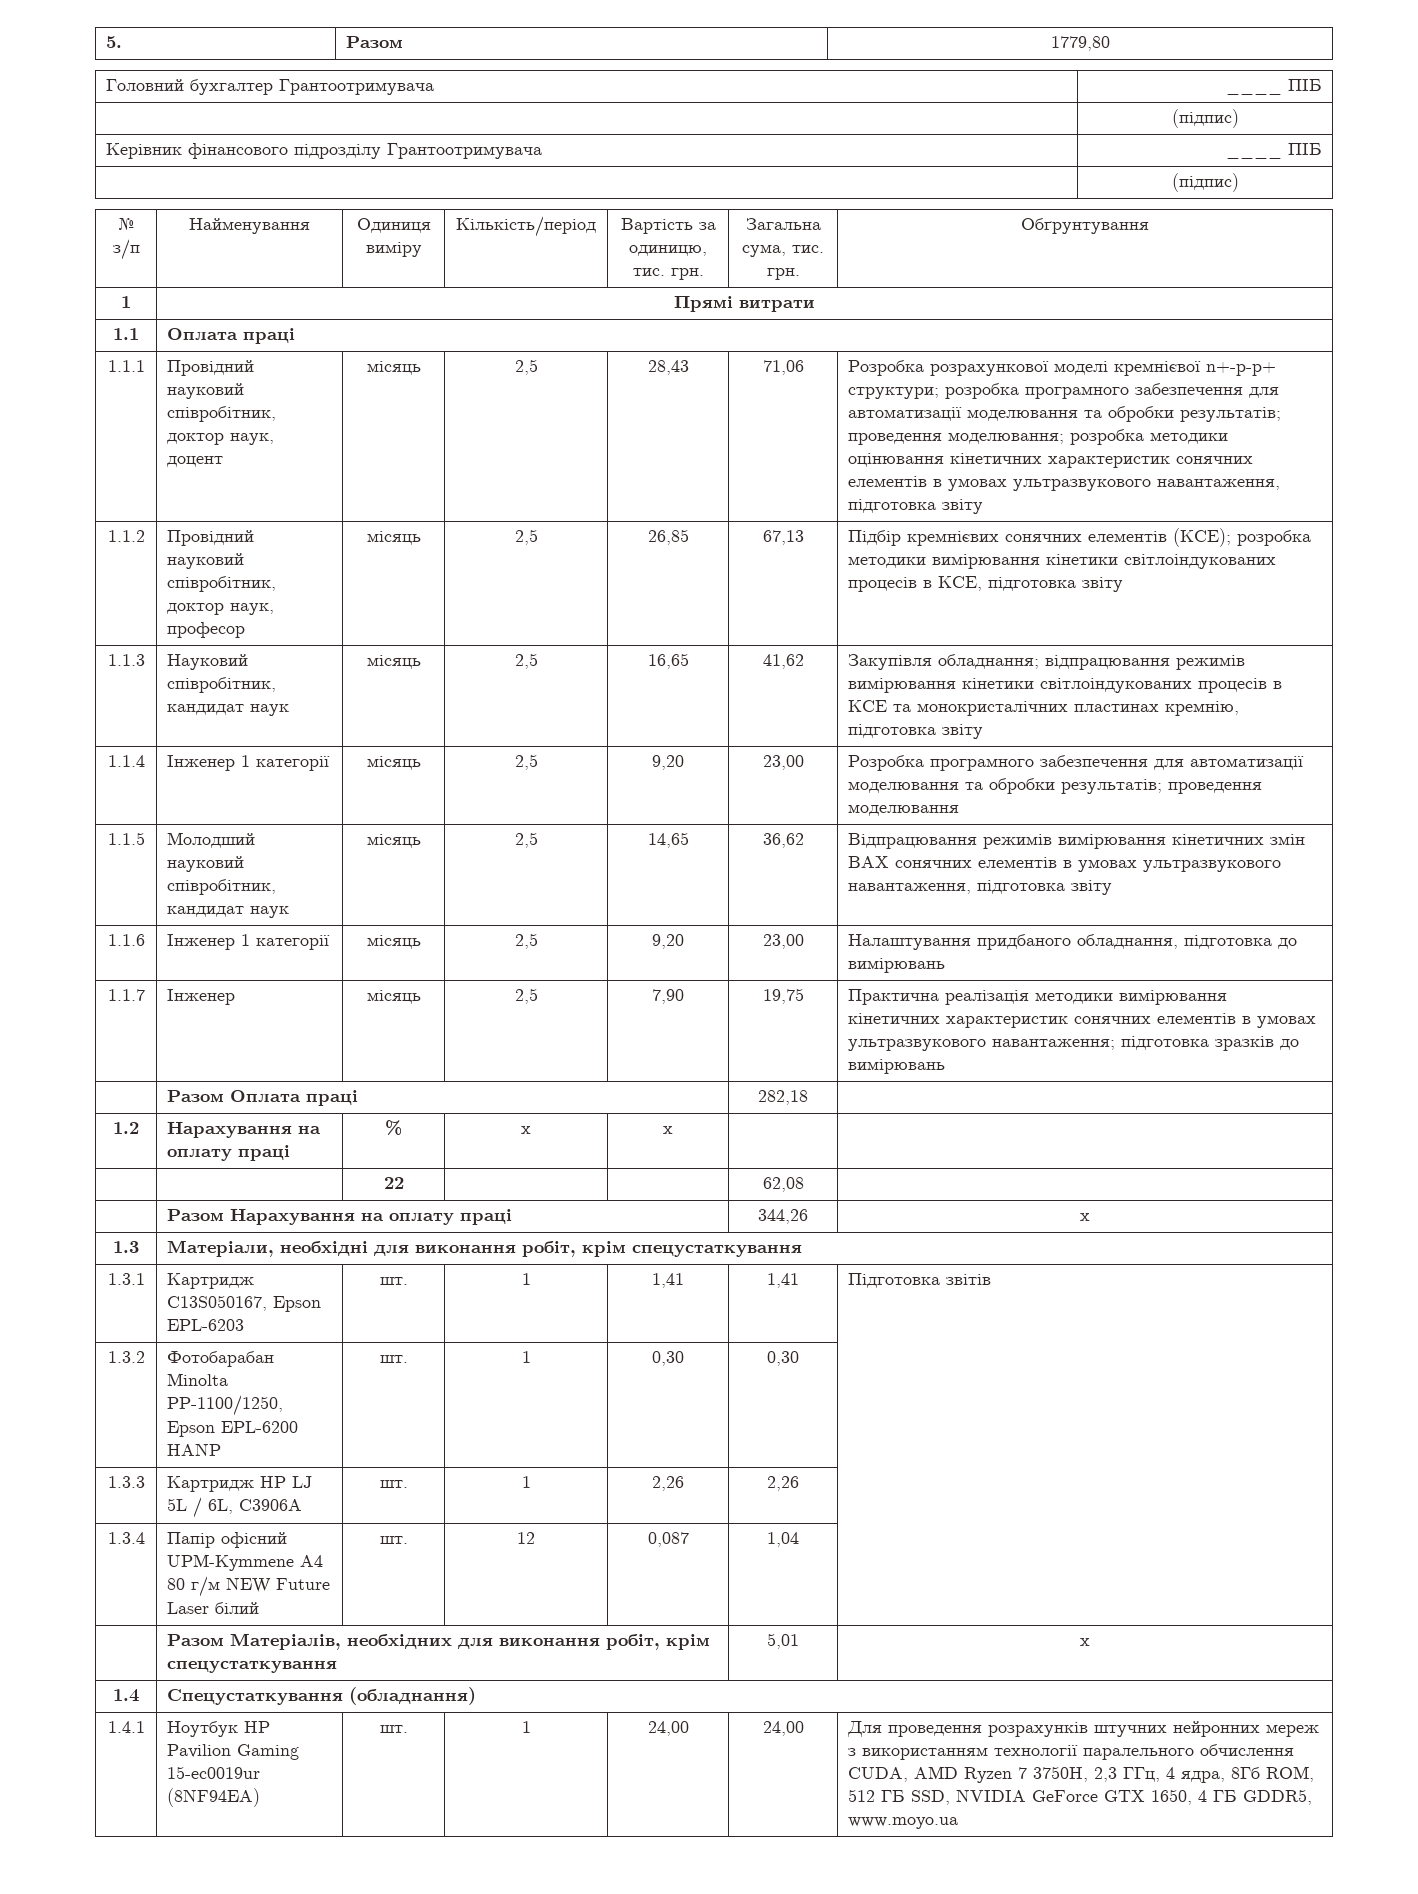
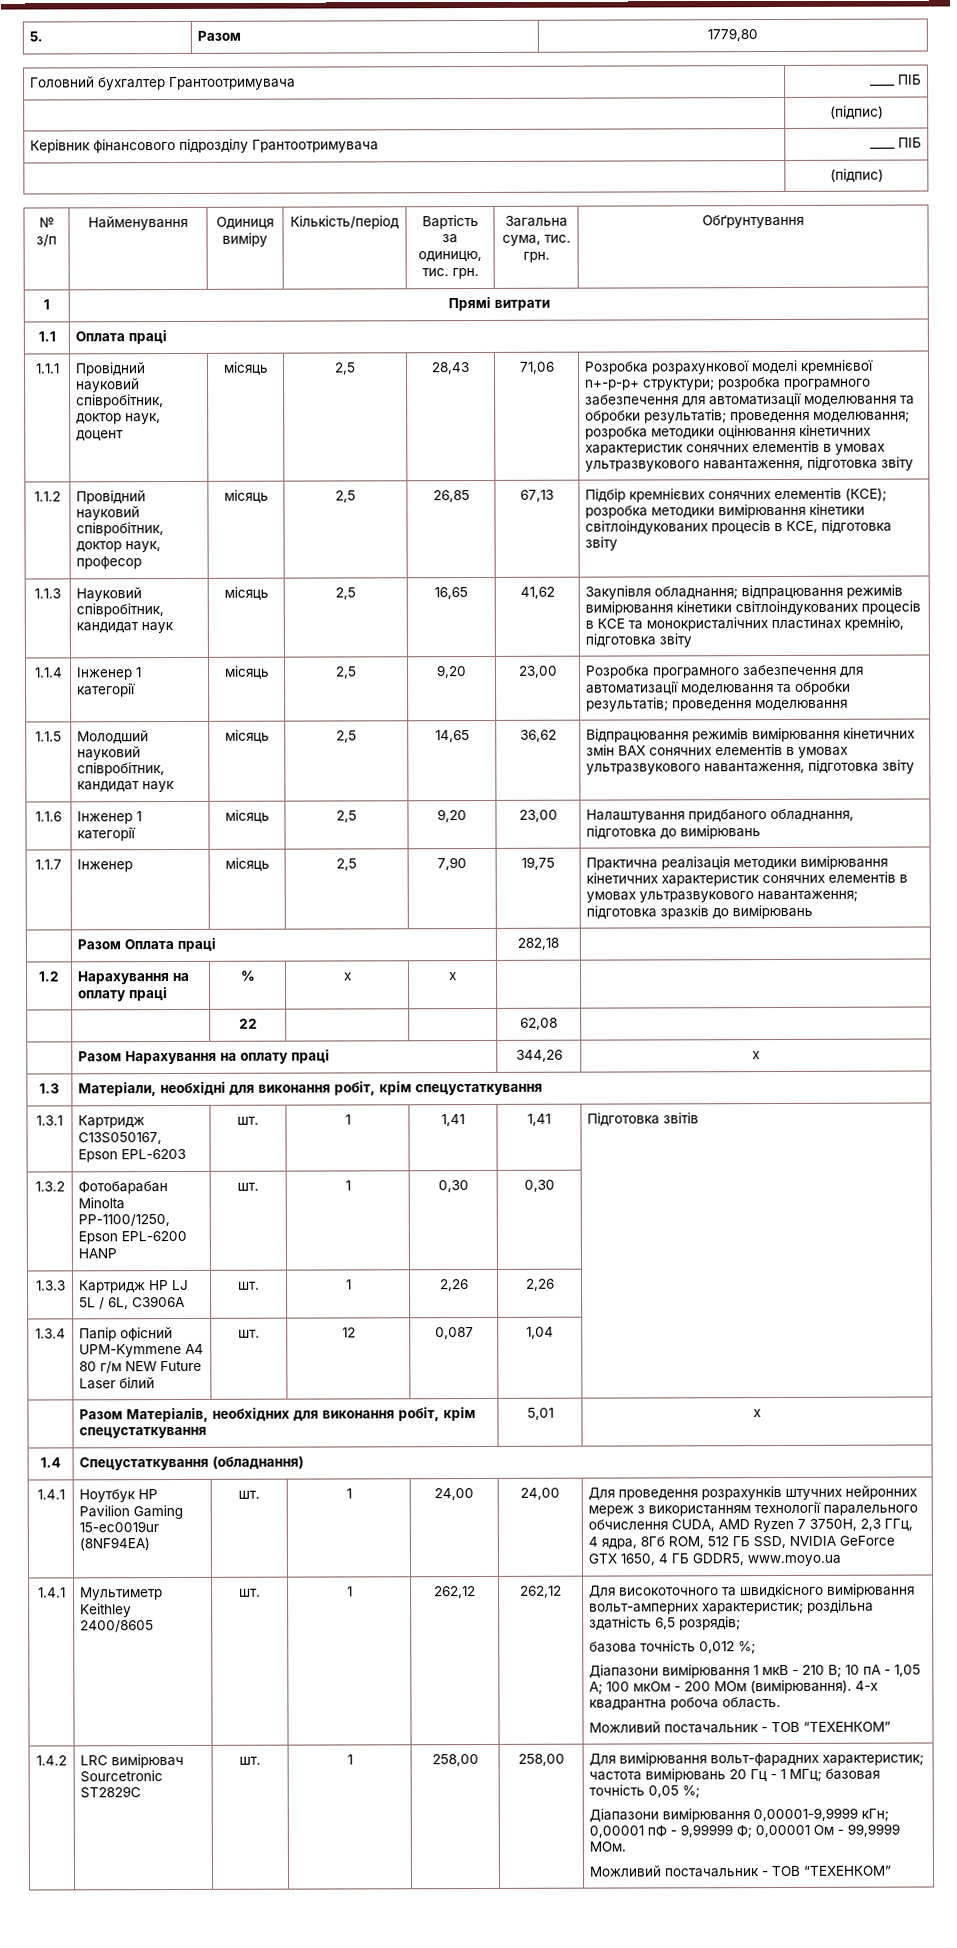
+ 1.4.1 | Мультиметр Keithley 2400/8605 | шт. | 1 | 262,12 | 262,12 | Для високоточного та швидкісного вимірювання вольт-амперних характеристик; роздільна здатність 6,5 розрядів;
+ базова точність 0,012 %;
+ Діапазони вимірювання 1 мкВ - 210 В; 10 пА - 1,05 А; 100 мкОм - 200 МОм (вимірювання). 4-х квадрантна робоча область.
+ Можливий постачальник - ТОВ “ТЕХЕНКОМ”
+ 1.4.2 | LRC вимірювач Sourcetronic ST2829C | шт. | 1 | 258,00 | 258,00 | Для вимірювання вольт-фарадних характеристик; частота вимірювань 20 Гц - 1 МГц; базовая точність 0,05 %;
+ Діапазони вимірювання 0,00001-9,9999 кГн; 0,00001 пФ - 9,99999 Ф; 0,00001 Ом - 99,9999 МОм.
+ Можливий постачальник - ТОВ “ТЕХЕНКОМ”

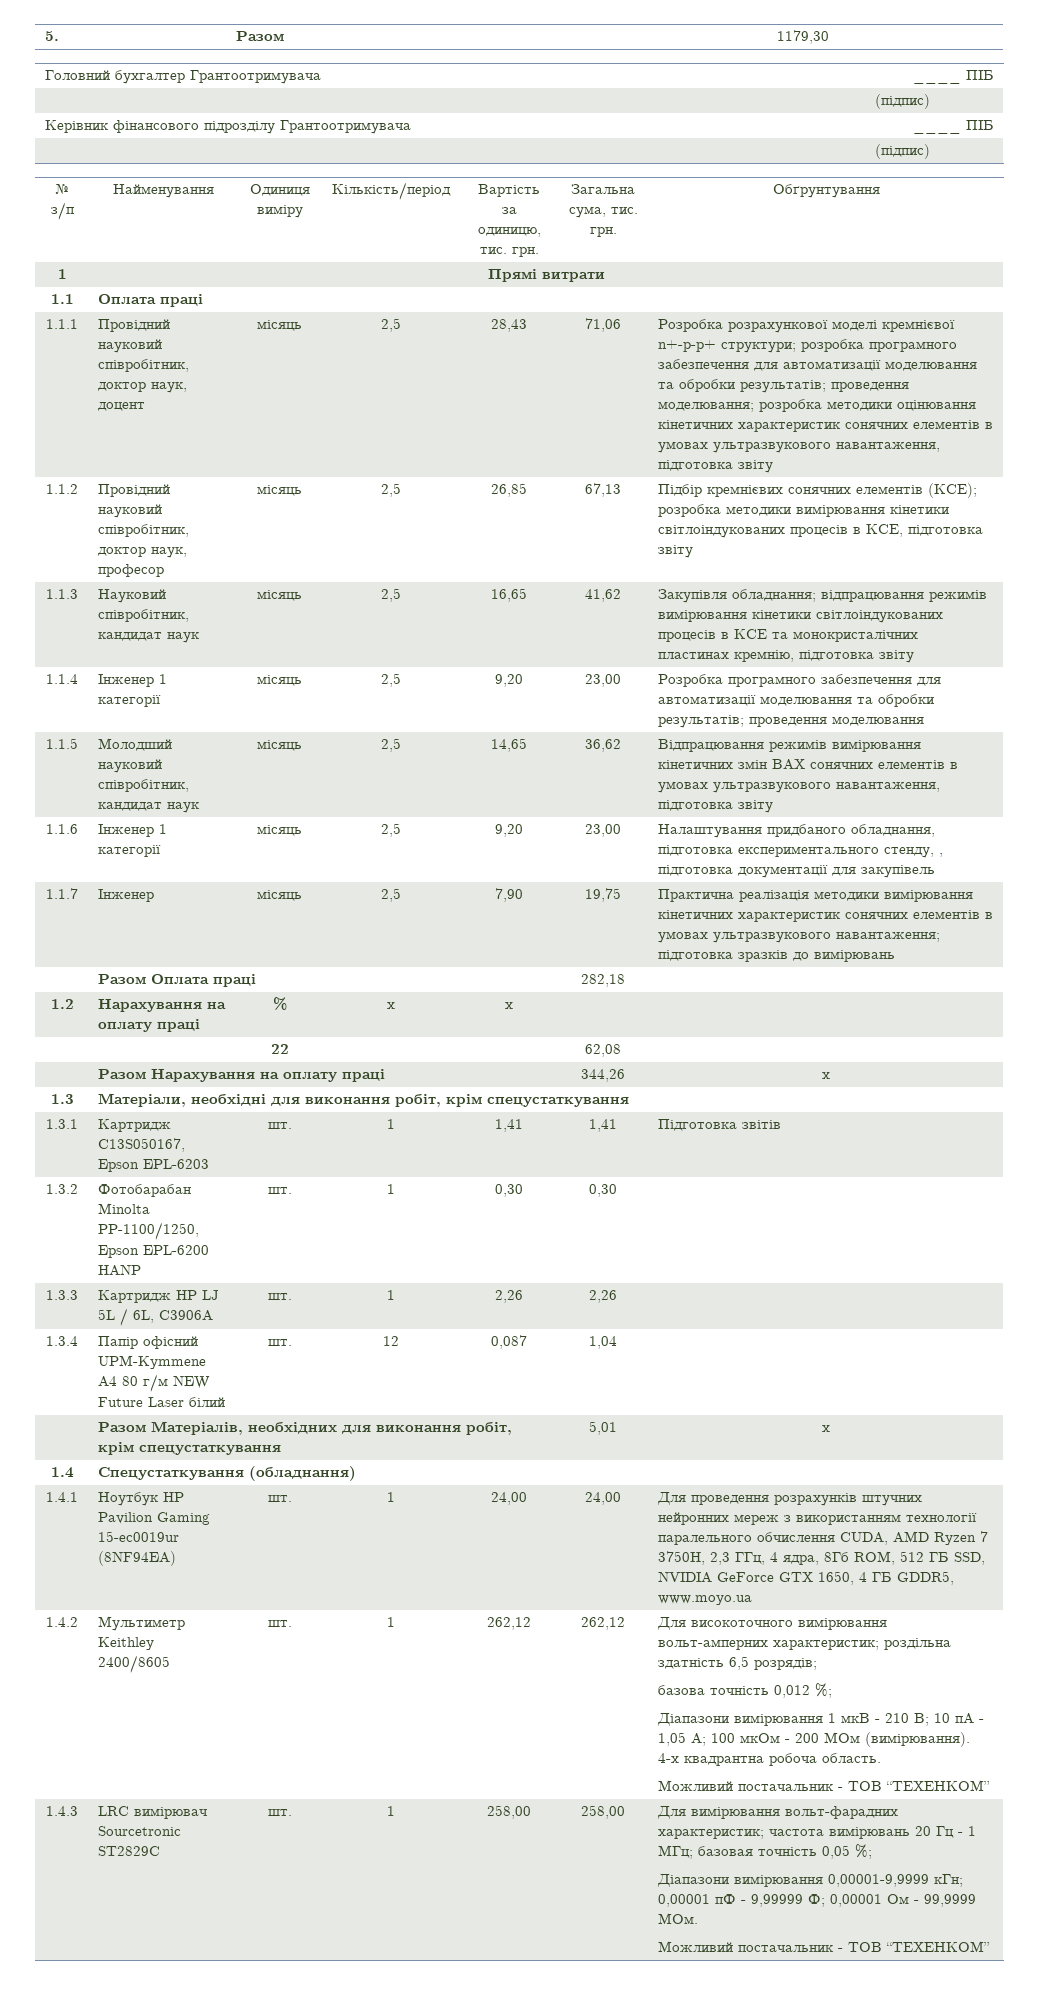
- 5. | Разом | 1779,80
+ 5. | Разом | 1179,30
- 1.1.6 | Інженер 1 категорії | місяць | 2,5 | 9,20 | 23,00 | Налаштування придбаного обладнання, підготовка до вимірювань
+ 1.1.6 | Інженер 1 категорії | місяць | 2,5 | 9,20 | 23,00 | Налаштування придбаного обладнання, підготовка експериментального стенду, , підготовка документації для закупівель
  Для проведення розрахунків штучних нейронних мереж з використанням технології паралельного обчислення CUDA, AMD Ryzen 7 3750H, 2,3 ГГц, 4 ядра, 8Гб ROM, 512 ГБ SSD, NVIDIA GeForce GTX 1650, 4 ГБ GDDR5, www.moyo.ua
- 1.4.1
+ 1.4.2
- Для високоточного та швидкісного вимірювання вольт-амперних характеристик; роздільна здатність 6,5 розрядів;
+ Для високоточного вимірювання вольт-амперних характеристик; роздільна здатність 6,5 розрядів;
- 1.4.2
+ 1.4.3

